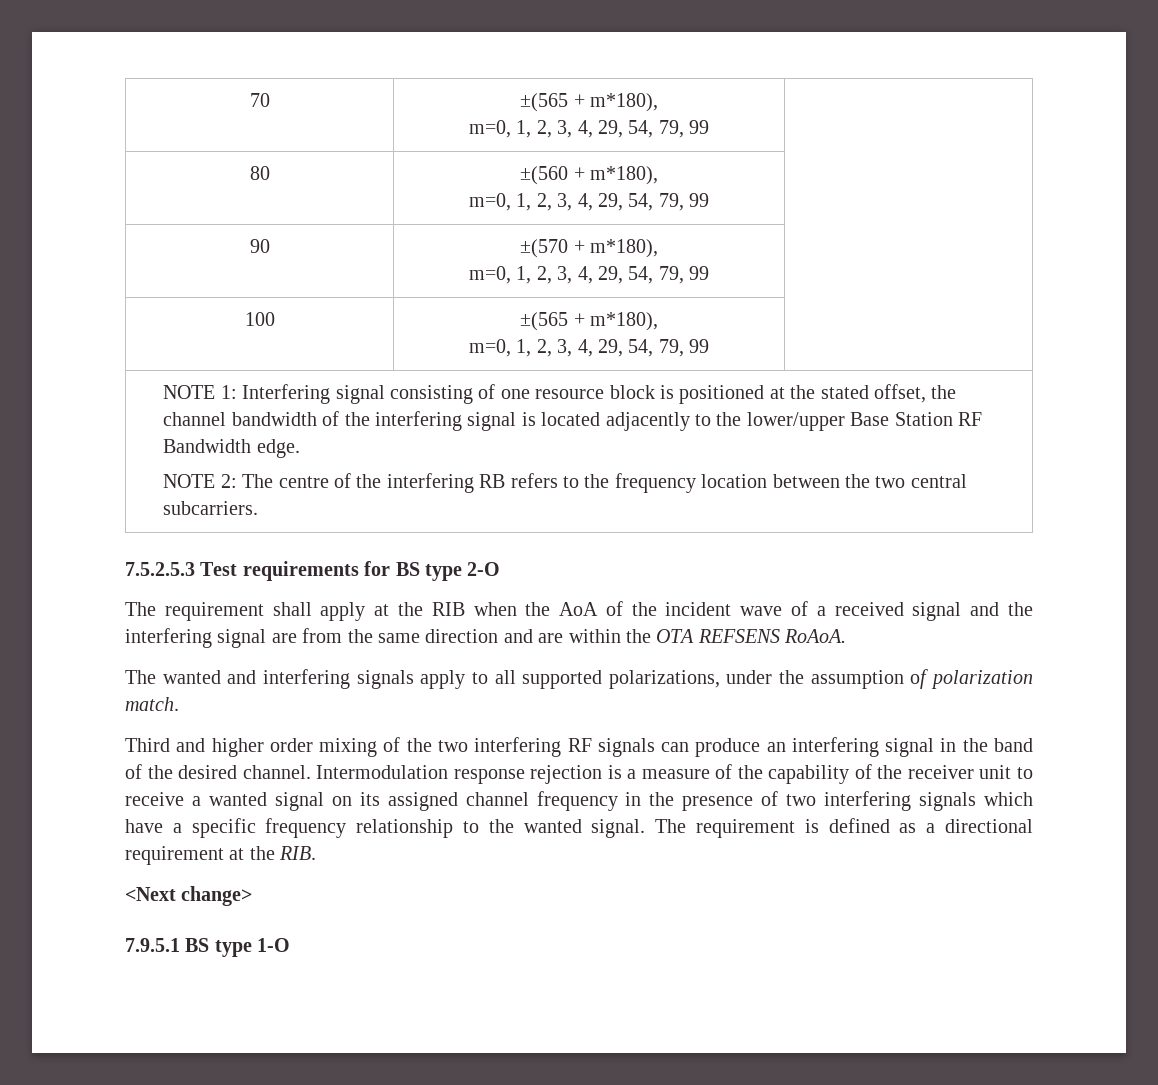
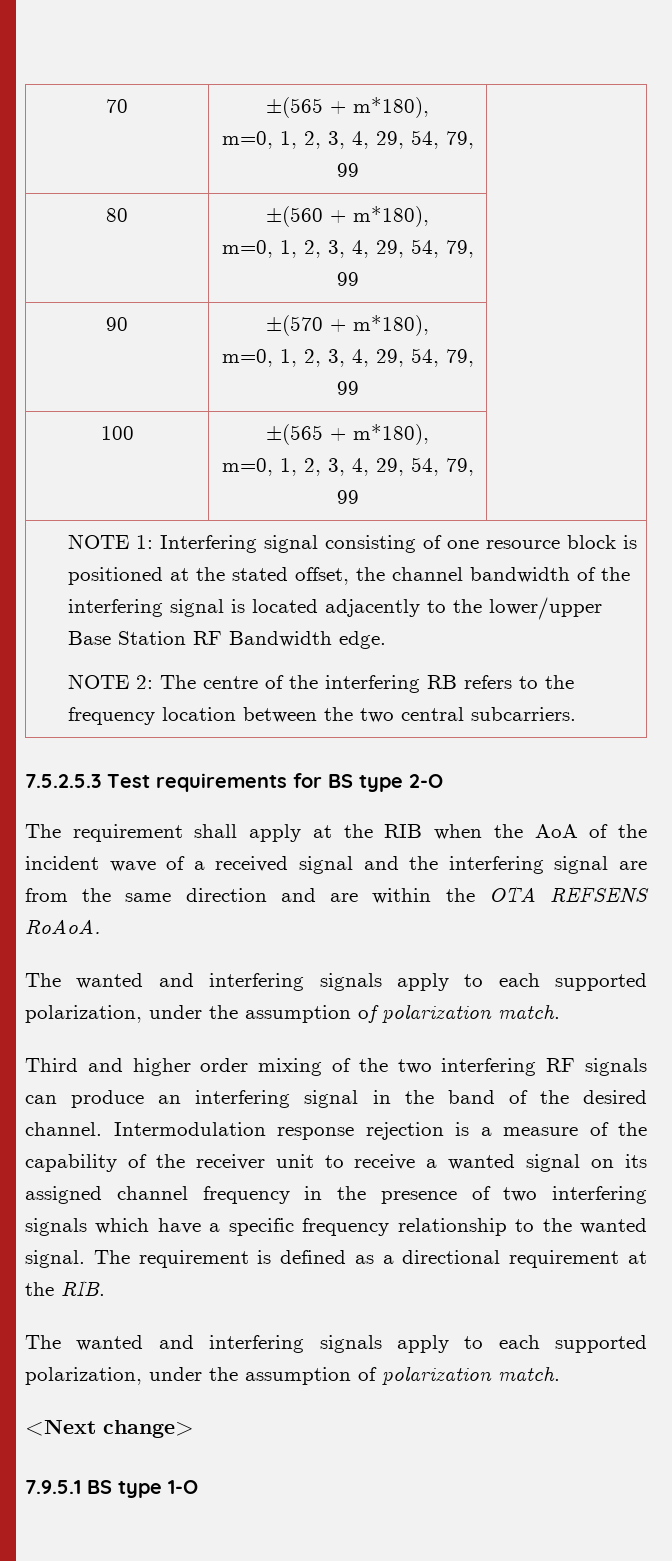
  The requirement shall apply at the RIB when the AoA of the incident wave of a received signal and the interfering signal are from the same direction and are within the OTA REFSENS RoAoA.
- The wanted and interfering signals apply to all supported polarizations, under the assumption of polarization match.
+ The wanted and interfering signals apply to each supported polarization, under the assumption of polarization match.
  The requirement is defined as a directional requirement at the RIB.
+ The wanted and interfering signals apply to each supported polarization, under the assumption of polarization match.

